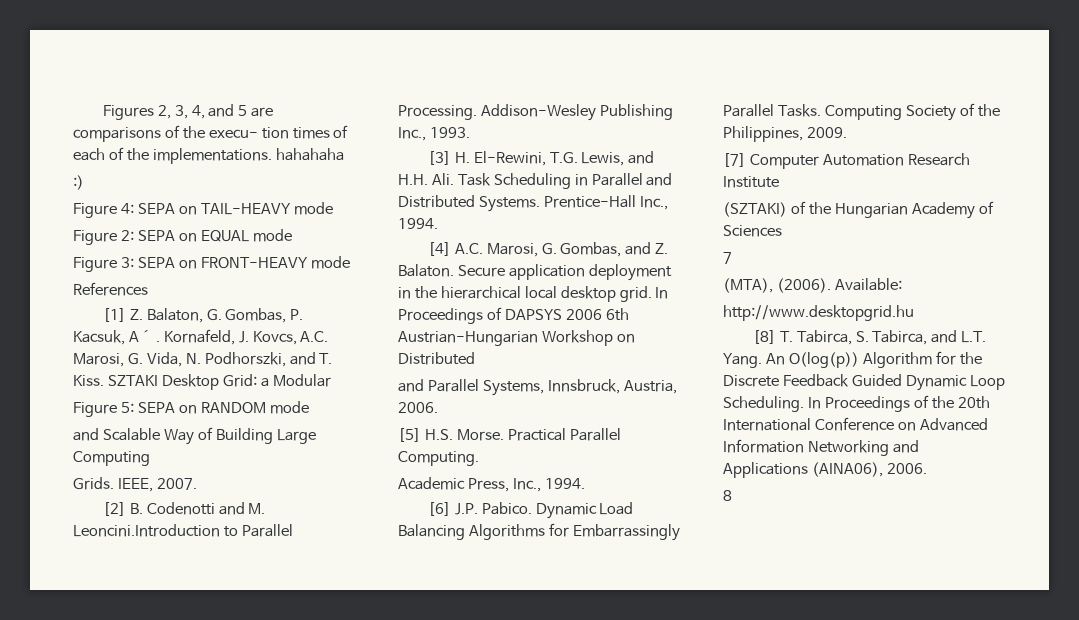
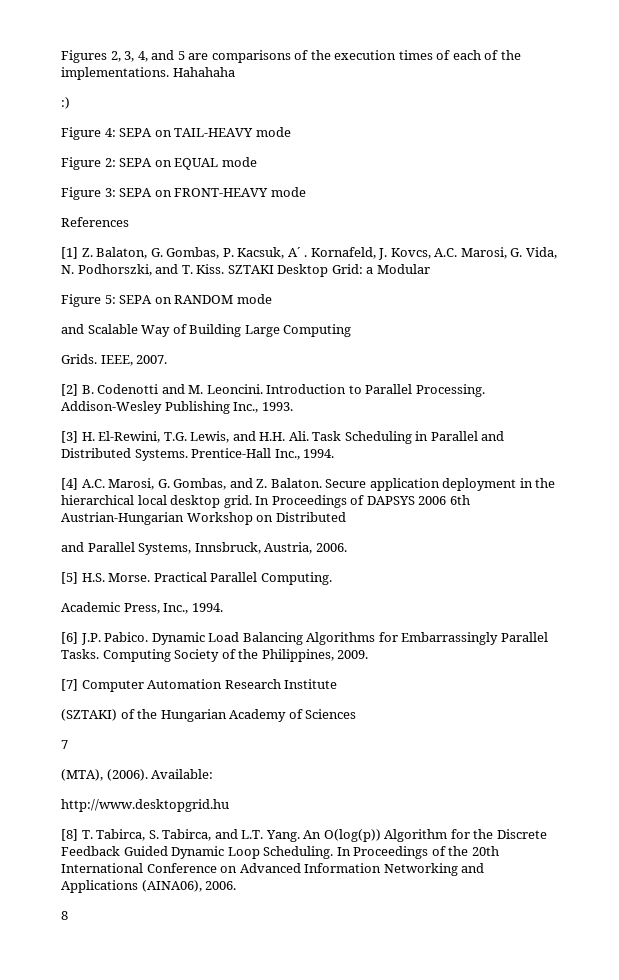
- Figures 2, 3, 4, and 5 are comparisons of the execu- tion times of each of the implementations. hahahaha
+ Figures 2, 3, 4, and 5 are comparisons of the execution times of each of the implementations. Hahahaha
- [2] B. Codenotti and M. Leoncini.Introduction to Parallel Processing.
+ [2] B. Codenotti and M. Leoncini. Introduction to Parallel Processing.

